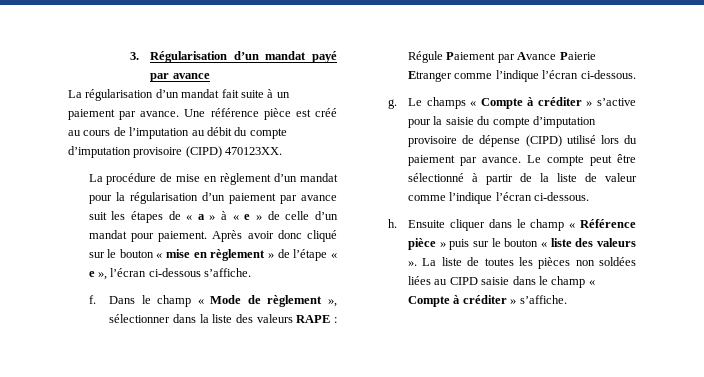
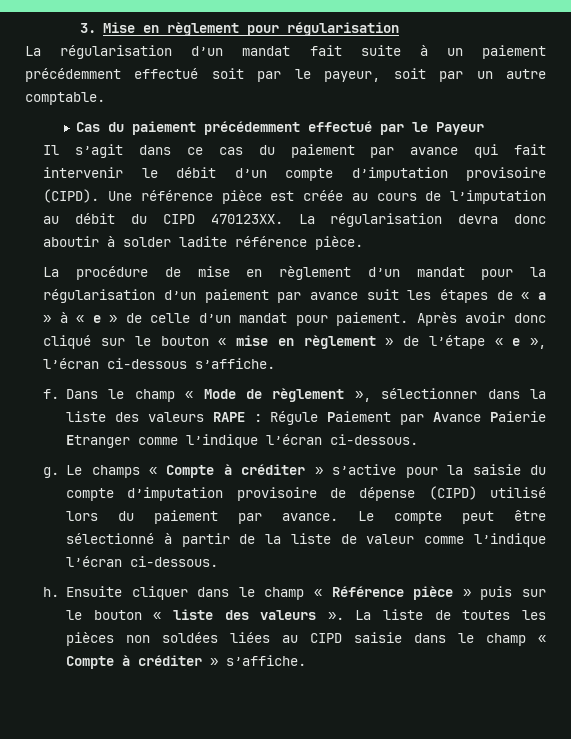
- 3. Régularisation d’un mandat payé par avance
+ 3. Mise en règlement pour régularisation
- La régularisation d’un mandat fait suite à un paiement par avance.
+ La régularisation d’un mandat fait suite à un paiement précédemment effectué soit par le payeur, soit par un autre comptable.
+ Cas du paiement précédemment effectué par le Payeur
+ Il s’agit dans ce cas du paiement par avance qui fait intervenir le débit d’un compte d’imputation provisoire (CIPD).
- Une référence pièce est créé au cours de l’imputation au débit du compte d’imputation provisoire (CIPD) 470123XX.
+ Une référence pièce est créée au cours de l’imputation au débit du CIPD 470123XX. La régularisation devra donc aboutir à solder ladite référence pièce.

